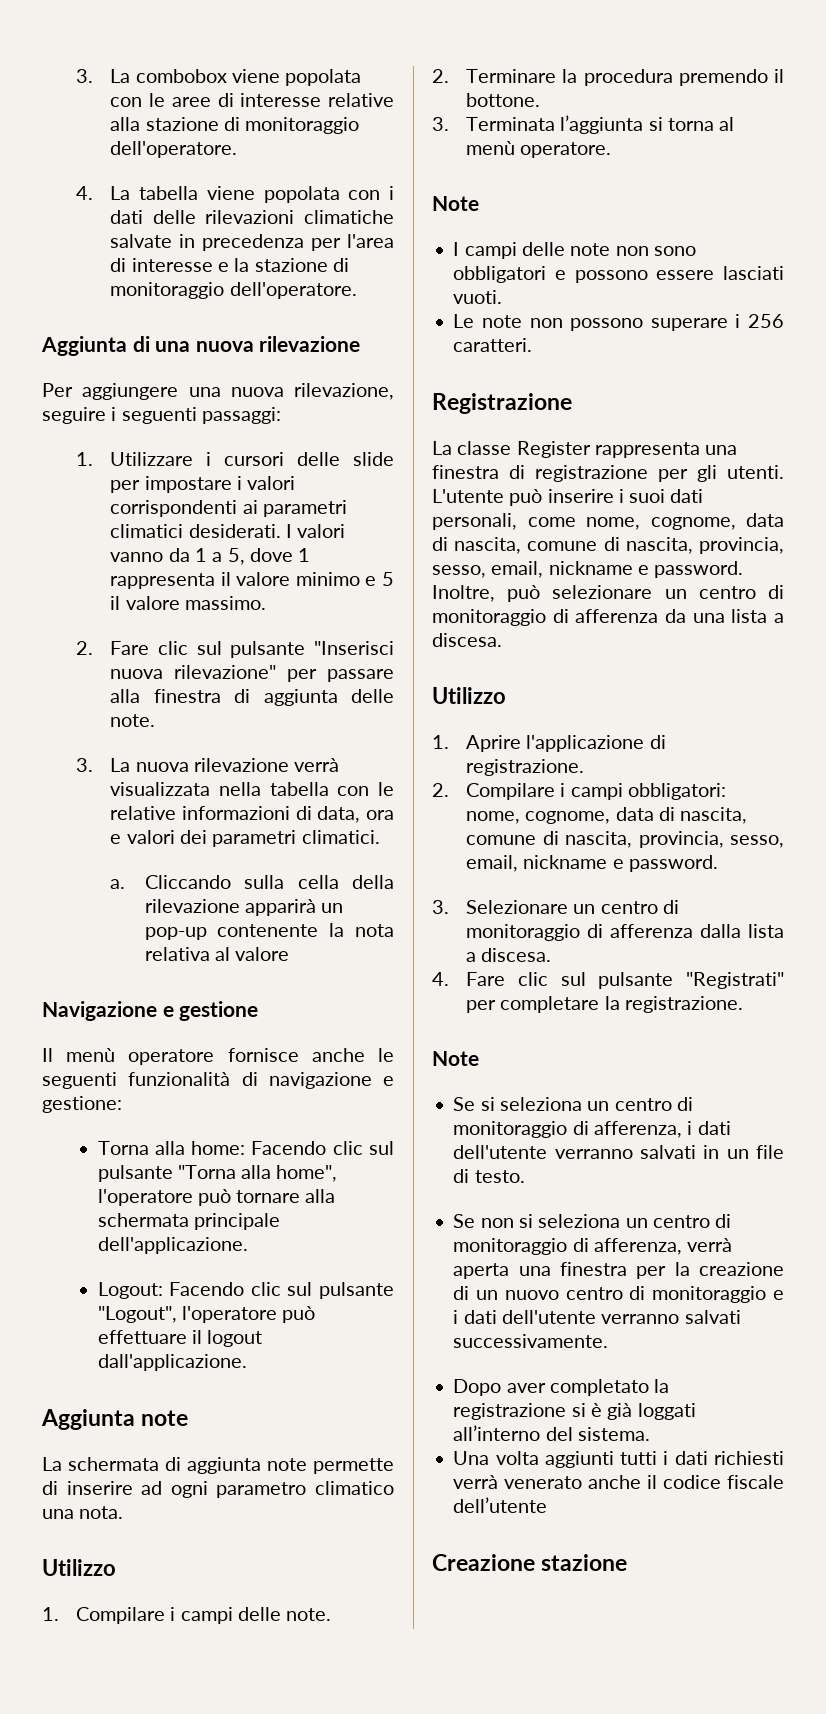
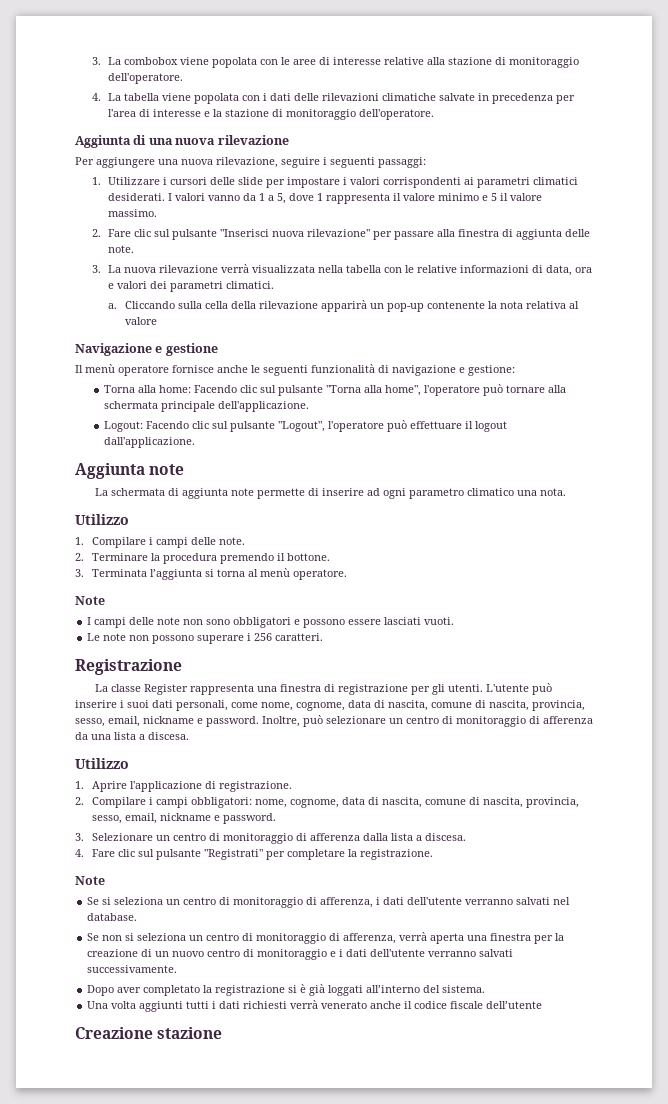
- Se si seleziona un centro di monitoraggio di afferenza, i dati dell'utente verranno salvati in un file di testo.
+ Se si seleziona un centro di monitoraggio di afferenza, i dati dell'utente verranno salvati nel database.

